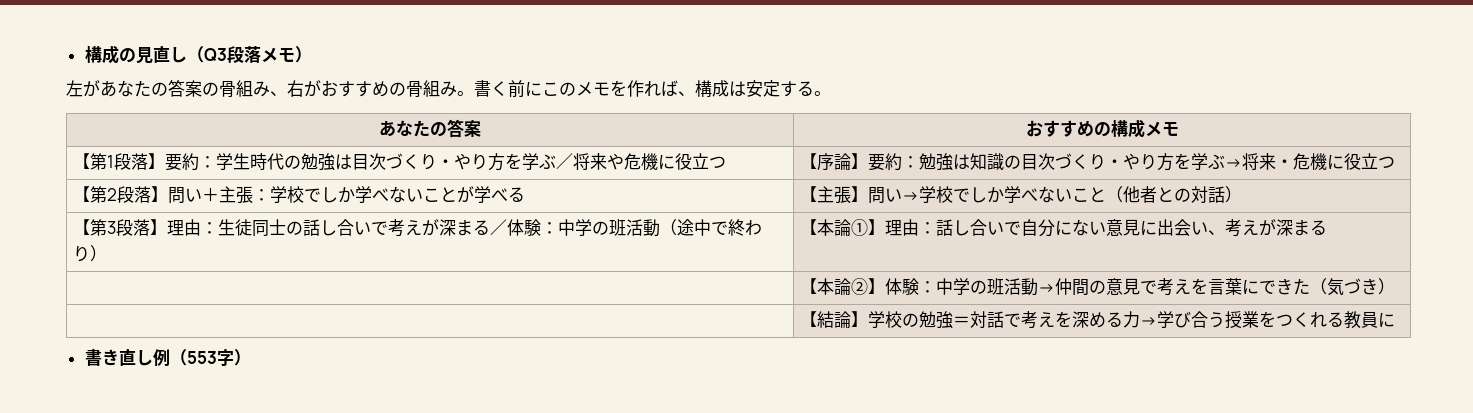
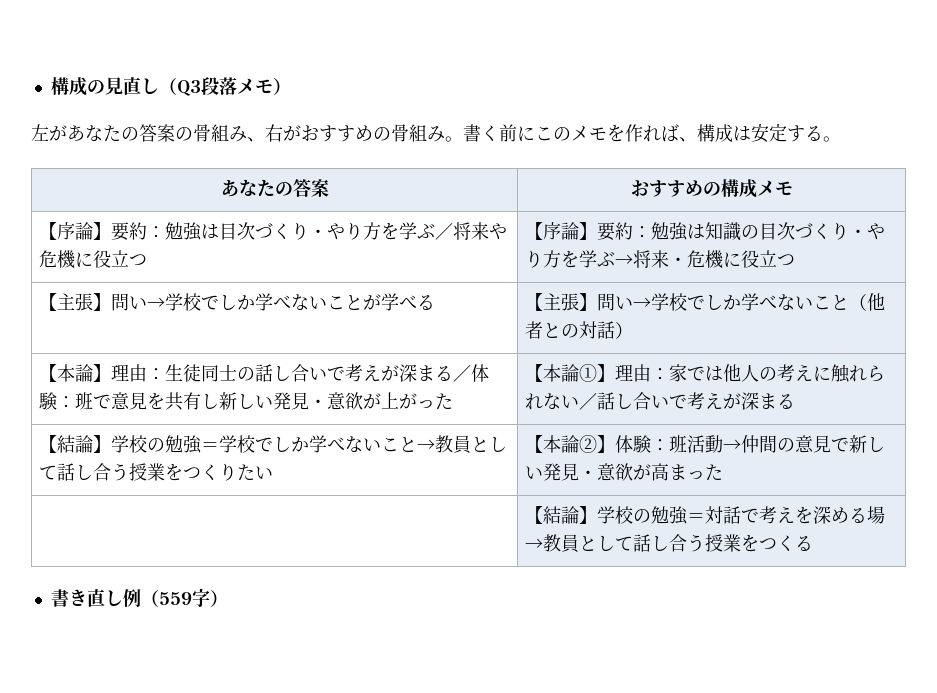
- 【第1段落】要約：学生時代の勉強は目次づくり・やり方を学ぶ／将来や危機に役立つ | 【序論】要約：勉強は知識の目次づくり・やり方を学ぶ→将来・危機に役立つ
+ 【序論】要約：勉強は目次づくり・やり方を学ぶ／将来や危機に役立つ | 【序論】要約：勉強は知識の目次づくり・やり方を学ぶ→将来・危機に役立つ
- 【第2段落】問い＋主張：学校でしか学べないことが学べる | 【主張】問い→学校でしか学べないこと（他者との対話）
+ 【主張】問い→学校でしか学べないことが学べる | 【主張】問い→学校でしか学べないこと（他者との対話）
- 【第3段落】理由：生徒同士の話し合いで考えが深まる／体験：中学の班活動（途中で終わり）
+ 【本論】理由：生徒同士の話し合いで考えが深まる／体験：班で意見を共有し新しい発見・意欲が上がった
- 【本論①】理由：話し合いで自分にない意見に出会い、考えが深まる
- | 【本論②】体験：中学の班活動→仲間の意見で考えを言葉にできた（気づき）
+ 【本論①】理由：家では他人の考えに触れられない／話し合いで考えが深まる
+ 【結論】学校の勉強＝学校でしか学べないこと→教員として話し合う授業をつくりたい | 【本論②】体験：班活動→仲間の意見で新しい発見・意欲が高まった
- | 【結論】学校の勉強＝対話で考えを深める力→学び合う授業をつくれる教員に
+ | 【結論】学校の勉強＝対話で考えを深める場→教員として話し合う授業をつくる
- 書き直し例（553字）
+ 書き直し例（559字）

